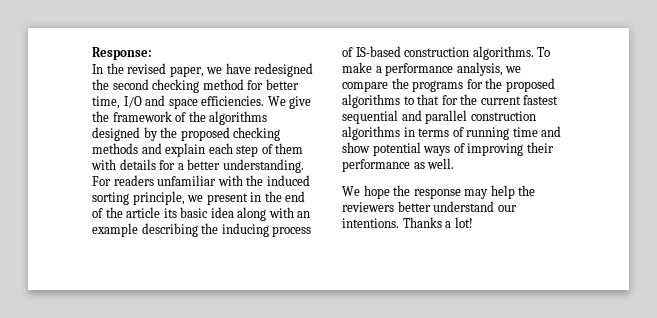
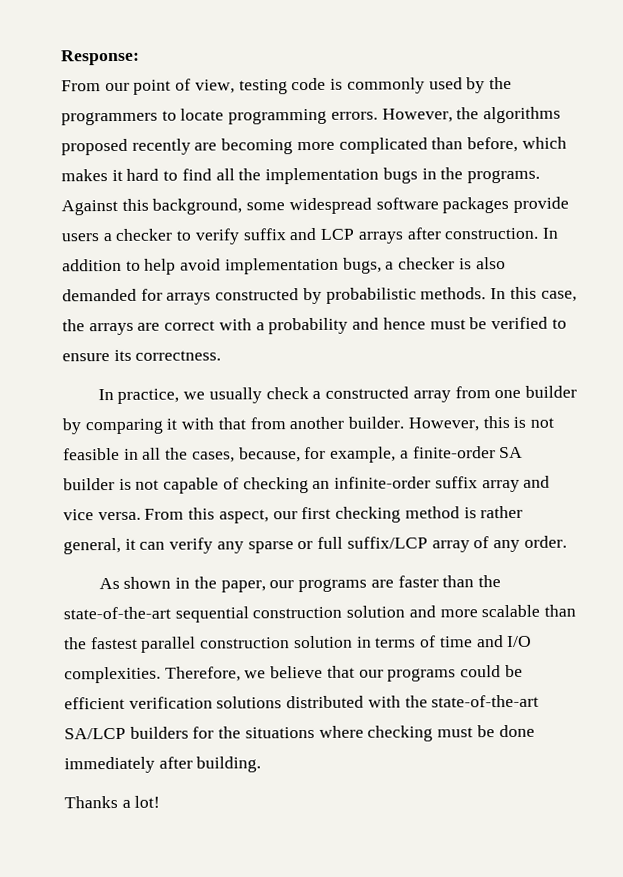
- In the revised paper, we have redesigned the second checking method for better time, I/O and space efficiencies. We give the framework of the algorithms designed by the proposed checking methods and explain each step of them with details for a better understanding. For readers unfamiliar with the induced sorting principle, we present in the end of the article its basic idea along with an example describing the inducing process of IS-based construction algorithms. To make a performance analysis, we compare the programs for the proposed algorithms to that for the current fastest sequential and parallel construction algorithms in terms of running time and show potential ways of improving their performance as well.
- We hope the response may help the reviewers better understand our intentions. Thanks a lot!
+ From our point of view, testing code is commonly used by the programmers to locate programming errors. However, the algorithms proposed recently are becoming more complicated than before, which makes it hard to find all the implementation bugs in the programs. Against this background, some widespread software packages provide users a checker to verify suffix and LCP arrays after construction. In addition to help avoid implementation bugs, a checker is also demanded for arrays constructed by probabilistic methods. In this case, the arrays are correct with a probability and hence must be verified to ensure its correctness.
+ In practice, we usually check a constructed array from one builder by comparing it with that from another builder. However, this is not feasible in all the cases, because, for example, a finite-order SA builder is not capable of checking an infinite-order suffix array and vice versa. From this aspect, our first checking method is rather general, it can verify any sparse or full suffix/LCP array of any order.
+ As shown in the paper, our programs are faster than the state-of-the-art sequential construction solution and more scalable than the fastest parallel construction solution in terms of time and I/O complexities. Therefore, we believe that our programs could be efficient verification solutions distributed with the state-of-the-art SA/LCP builders for the situations where checking must be done immediately after building.
+ Thanks a lot!

